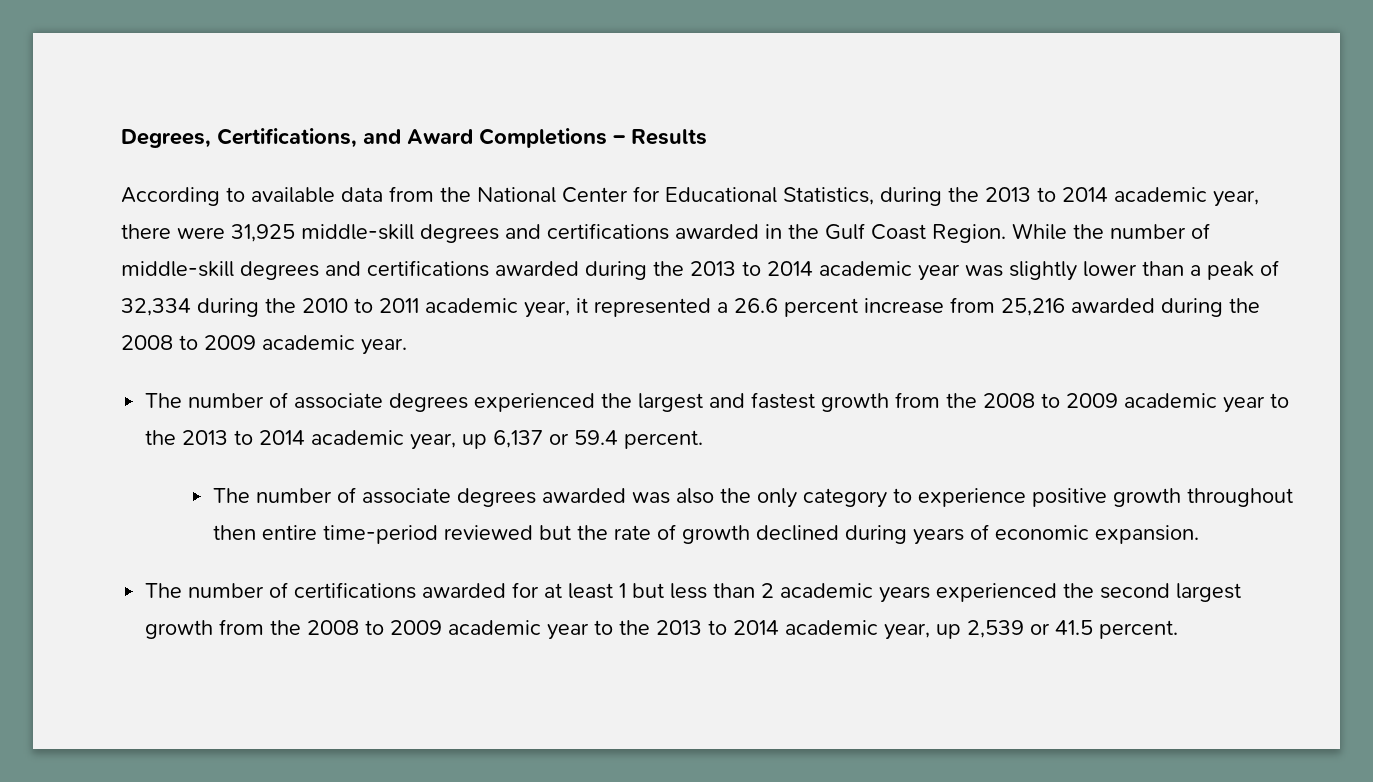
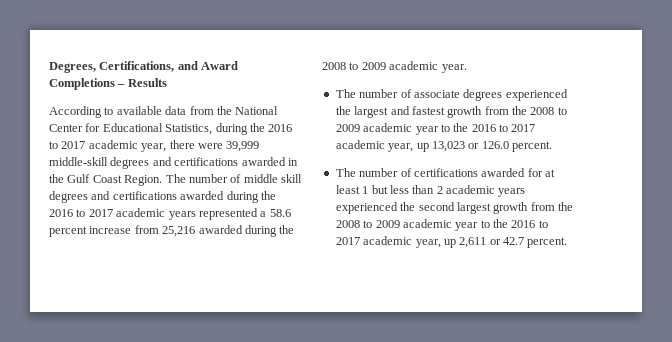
- According to available data from the National Center for Educational Statistics, during the 2013 to 2014 academic year, there were 31,925 middle-skill degrees and certifications awarded in the Gulf Coast Region.
+ According to available data from the National Center for Educational Statistics, during the 2016 to 2017 academic year, there were 39,999 middle-skill degrees and certifications awarded in the Gulf Coast Region.
- While the number of middle-skill degrees and certifications awarded during the 2013 to 2014 academic year was slightly lower than a peak of 32,334 during the 2010 to 2011 academic year, it represented a 26.6 percent increase from 25,216 awarded during the 2008 to 2009 academic year.
+ The number of middle skill degrees and certifications awarded during the 2016 to 2017 academic years represented a 58.6 percent increase from 25,216 awarded during the 2008 to 2009 academic year.
- The number of associate degrees experienced the largest and fastest growth from the 2008 to 2009 academic year to the 2013 to 2014 academic year, up 6,137 or 59.4 percent.
- The number of associate degrees awarded was also the only category to experience positive growth throughout then entire time-period reviewed but the rate of growth declined during years of economic expansion.
+ The number of associate degrees experienced the largest and fastest growth from the 2008 to 2009 academic year to the 2016 to 2017 academic year, up 13,023 or 126.0 percent.
- The number of certifications awarded for at least 1 but less than 2 academic years experienced the second largest growth from the 2008 to 2009 academic year to the 2013 to 2014 academic year, up 2,539 or 41.5 percent.
+ The number of certifications awarded for at least 1 but less than 2 academic years experienced the second largest growth from the 2008 to 2009 academic year to the 2016 to 2017 academic year, up 2,611 or 42.7 percent.

